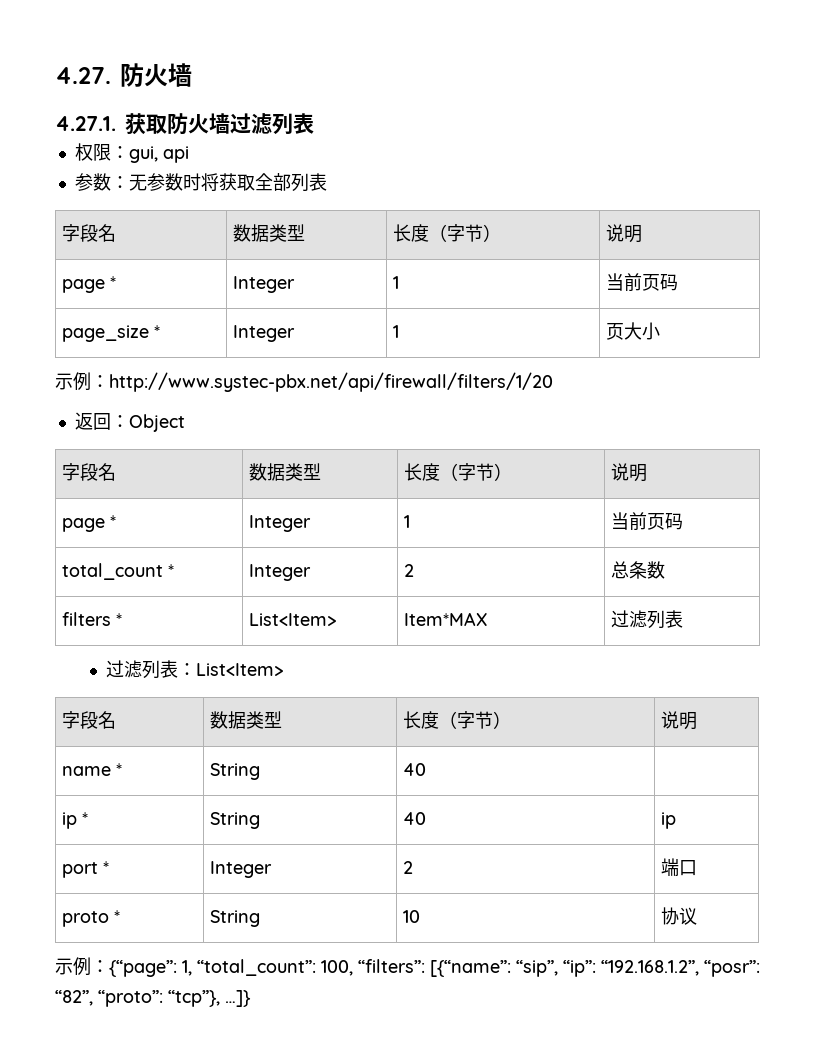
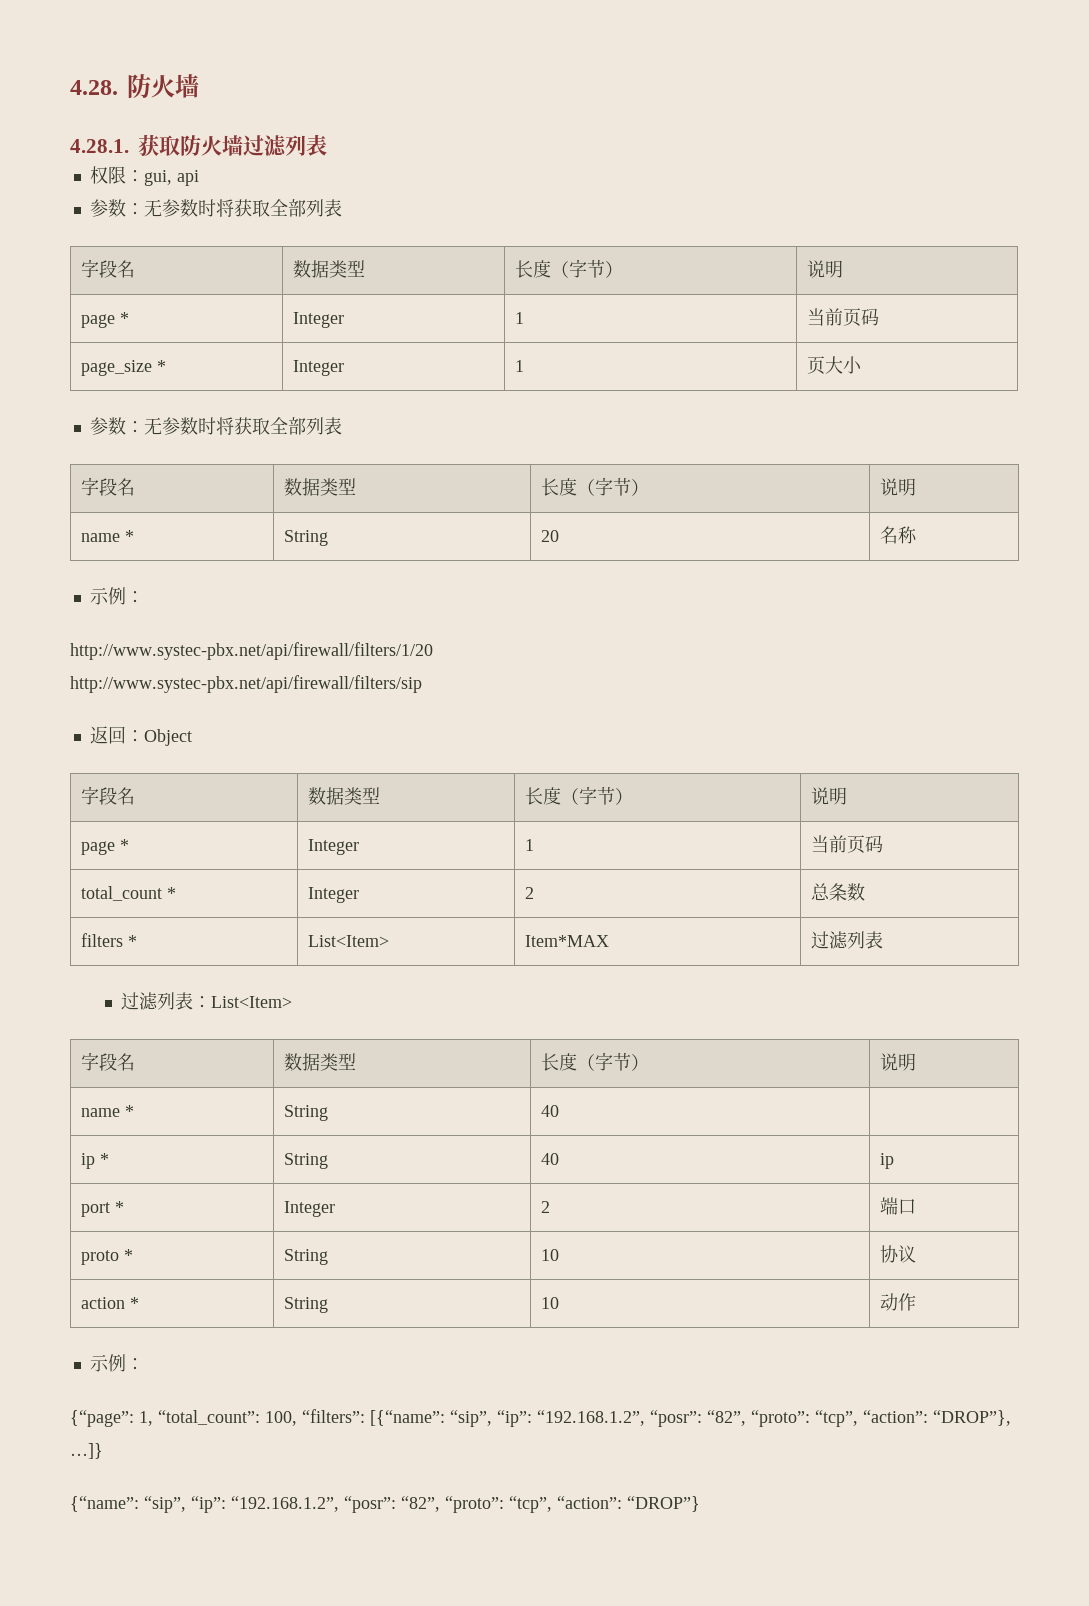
- 4.27.防火墙
+ 4.28.防火墙
- 4.27.1.获取防火墙过滤列表
+ 4.28.1.获取防火墙过滤列表
  page_size * | Integer | 1 | 页大小
- 示例：http://www.systec-pbx.net/api/firewall/filters/1/20
+ 参数：无参数时将获取全部列表
+ 字段名 | 数据类型 | 长度（字节） | 说明
+ name * | String | 20 | 名称
+ 示例：
+ http://www.systec-pbx.net/api/firewall/filters/1/20
+ http://www.systec-pbx.net/api/firewall/filters/sip
- 示例：{“page”: 1, “total_count”: 100, “filters”: [{“name”: “sip”, “ip”: “192.168.1.2”, “posr”: “82”, “proto”: “tcp”}, …]}
+ action * | String | 10 | 动作
+ 示例：
+ {“page”: 1, “total_count”: 100, “filters”: [{“name”: “sip”, “ip”: “192.168.1.2”, “posr”: “82”, “proto”: “tcp”, “action”: “DROP”}, …]}
+ {“name”: “sip”, “ip”: “192.168.1.2”, “posr”: “82”, “proto”: “tcp”, “action”: “DROP”}

